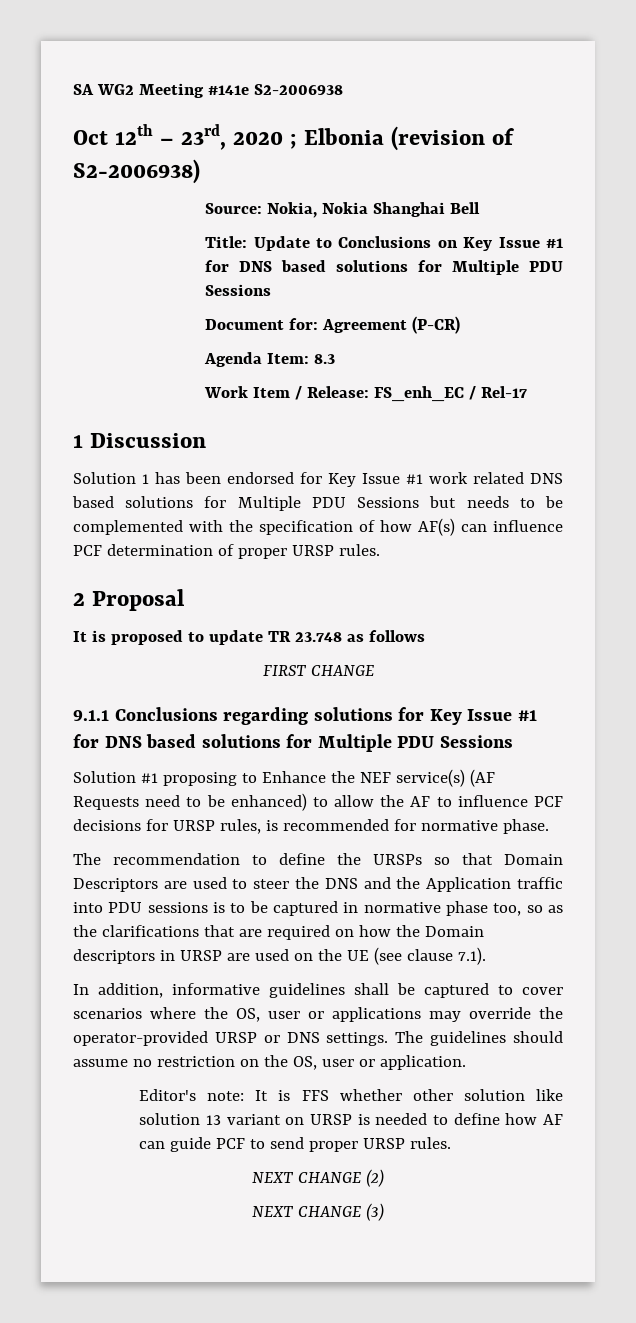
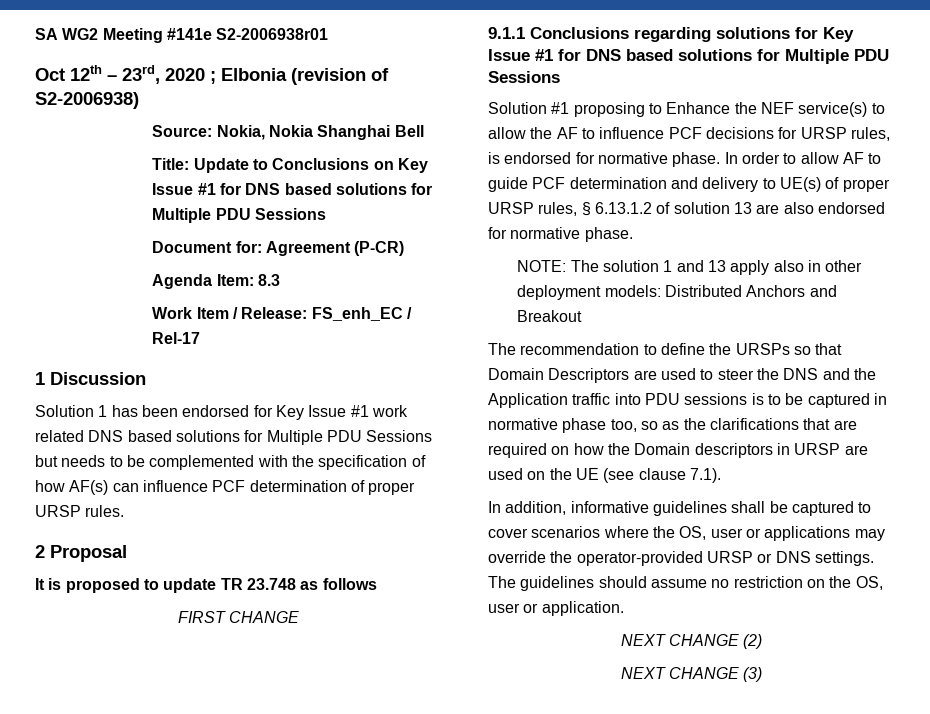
- SA WG2 Meeting #141e S2-2006938
+ SA WG2 Meeting #141e S2-2006938r01
- Solution #1 proposing to Enhance the NEF service(s) (AF Requests need to be enhanced) to allow the AF to influence PCF decisions for URSP rules, is recommended for normative phase.
+ Solution #1 proposing to Enhance the NEF service(s) to allow the AF to influence PCF decisions for URSP rules, is endorsed for normative phase. In order to allow AF to guide PCF determination and delivery to UE(s) of proper URSP rules, § 6.13.1.2 of solution 13 are also endorsed for normative phase.
+ NOTE: The solution 1 and 13 apply also in other deployment models: Distributed Anchors and Breakout
- Editor's note: It is FFS whether other solution like solution 13 variant on URSP is needed to define how AF can guide PCF to send proper URSP rules.

